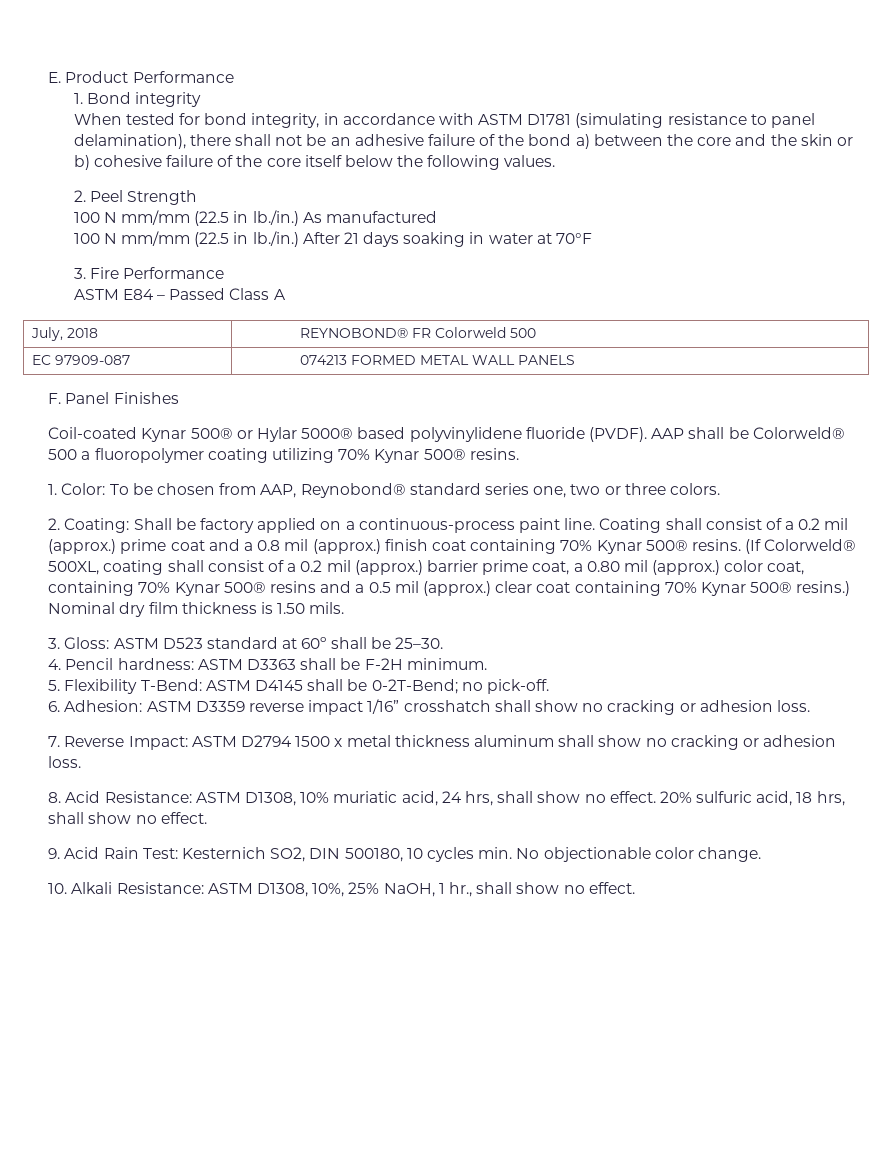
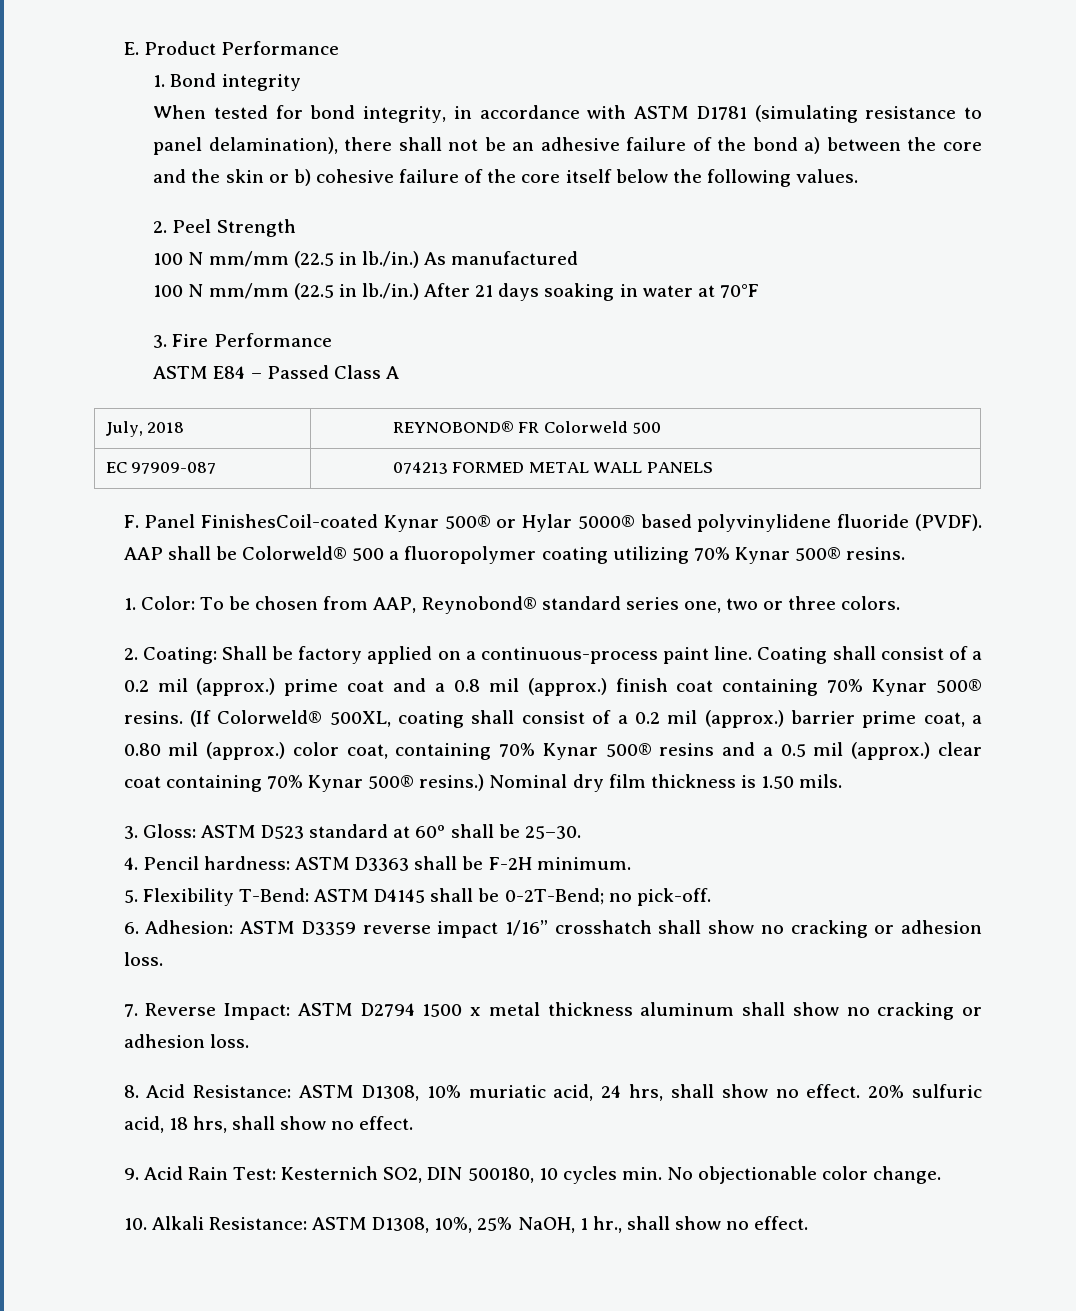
- F. Panel Finishes
- Coil-coated Kynar 500® or Hylar 5000® based polyvinylidene fluoride (PVDF).
+ F. Panel FinishesCoil-coated Kynar 500® or Hylar 5000® based polyvinylidene fluoride (PVDF).

